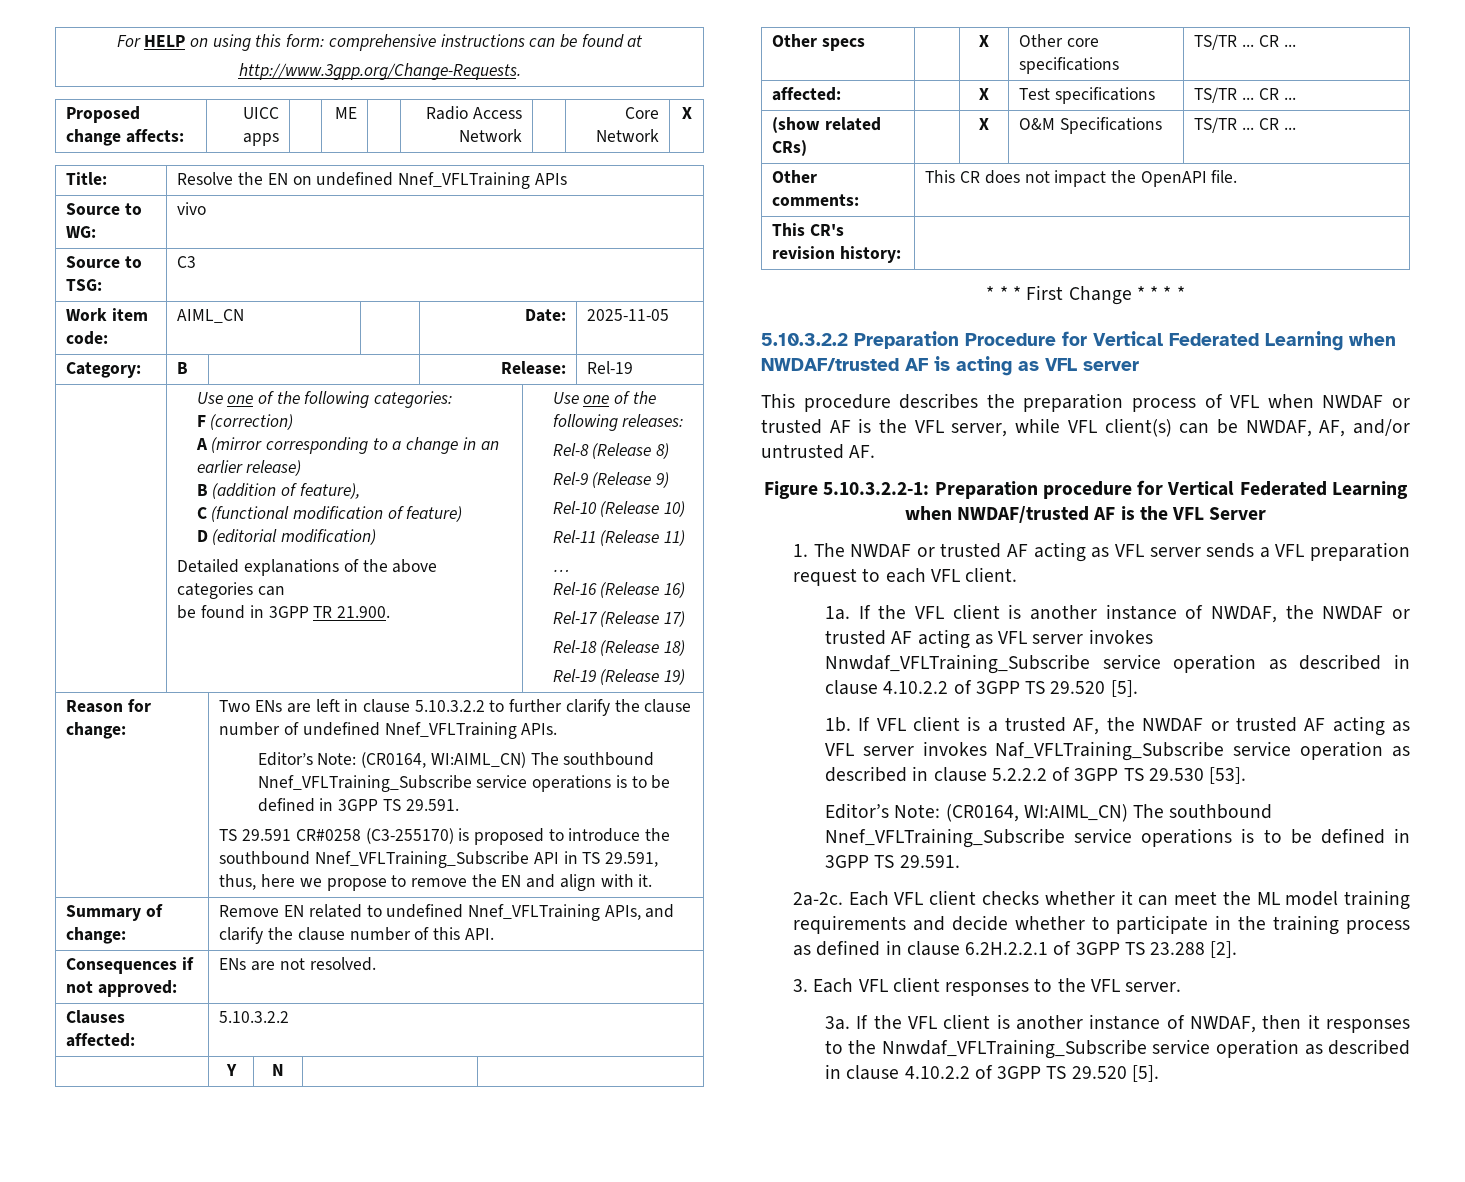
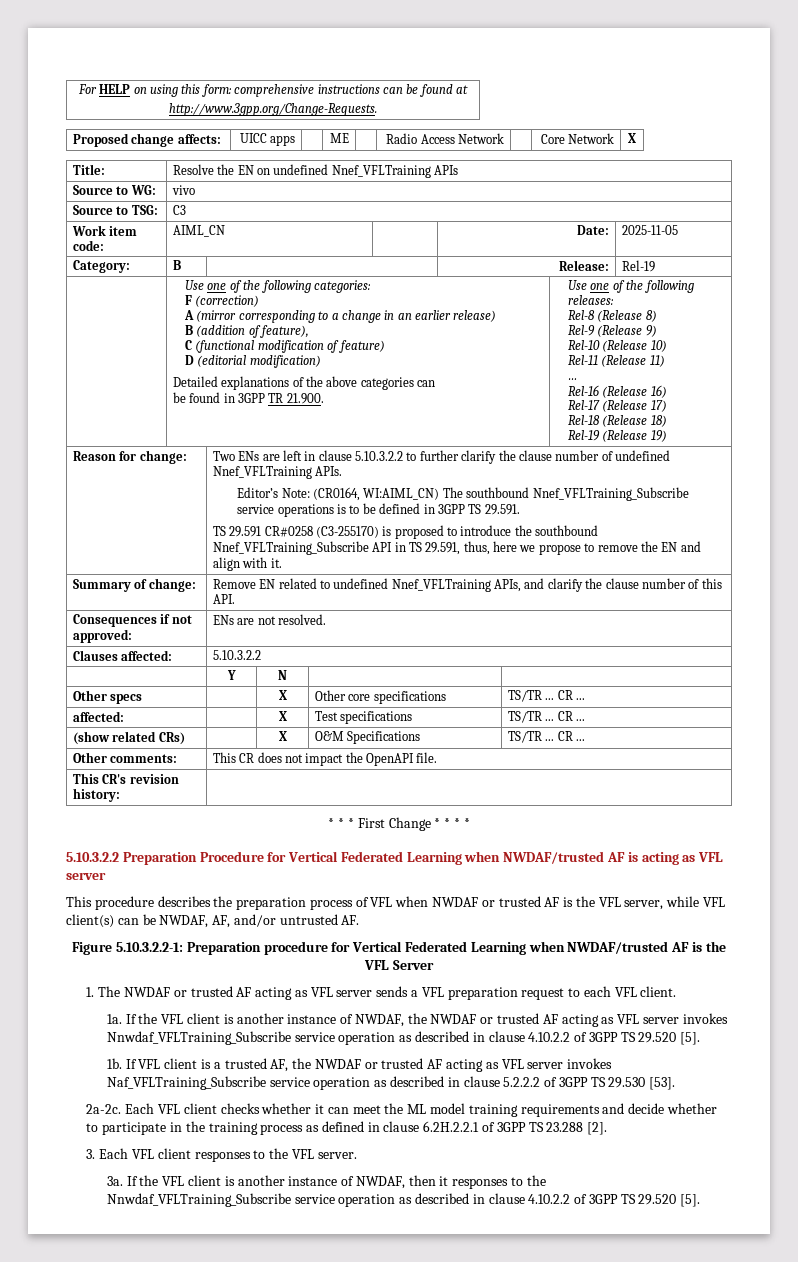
  If VFL client is a trusted AF, the NWDAF or trusted AF acting as VFL server invokes Naf_VFLTraining_Subscribe service operation as described in clause 5.2.2.2 of 3GPP TS 29.530 [53].
- Editor’s Note: (CR0164, WI:AIML_CN) The southbound Nnef_VFLTraining_Subscribe service operations is to be defined in 3GPP TS 29.591.

